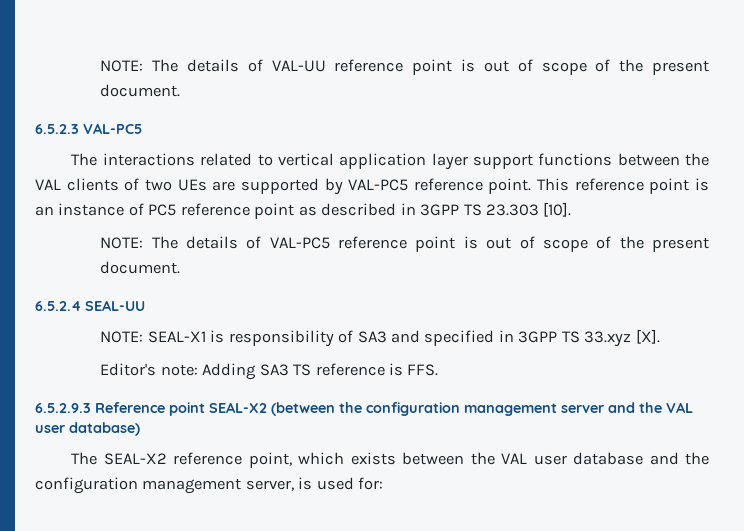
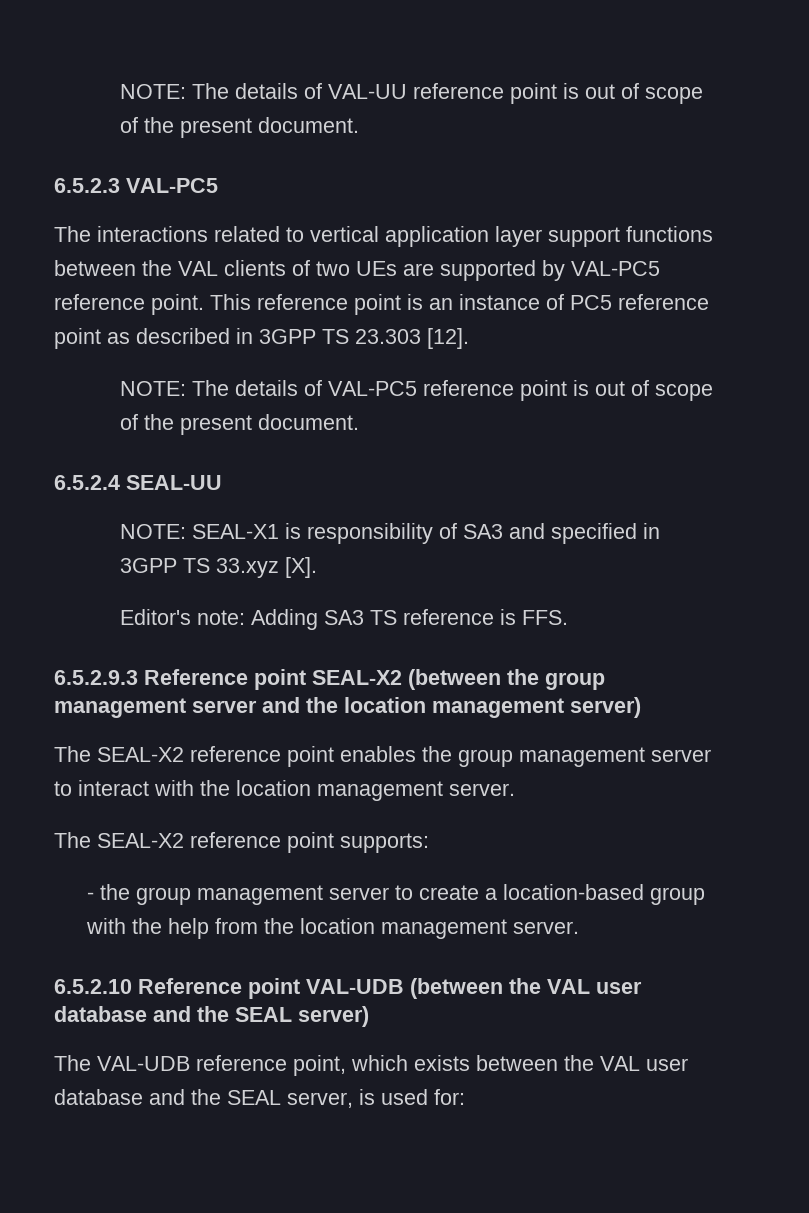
- This reference point is an instance of PC5 reference point as described in 3GPP TS 23.303 [10].
+ This reference point is an instance of PC5 reference point as described in 3GPP TS 23.303 [12].
- 6.5.2.9.3 Reference point SEAL-X2 (between the configuration management server and the VAL user database)
- The SEAL-X2 reference point, which exists between the VAL user database and the configuration management server, is used for:
+ 6.5.2.9.3 Reference point SEAL-X2 (between the group management server and the location management server)
+ The SEAL-X2 reference point enables the group management server to interact with the location management server.
+ The SEAL-X2 reference point supports:
+ - the group management server to create a location-based group with the help from the location management server.
+ 6.5.2.10 Reference point VAL-UDB (between the VAL user database and the SEAL server)
+ The VAL-UDB reference point, which exists between the VAL user database and the SEAL server, is used for:

